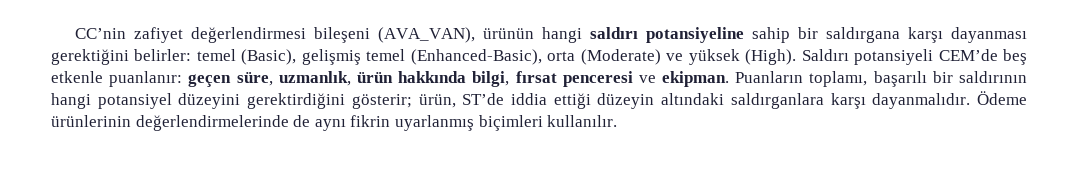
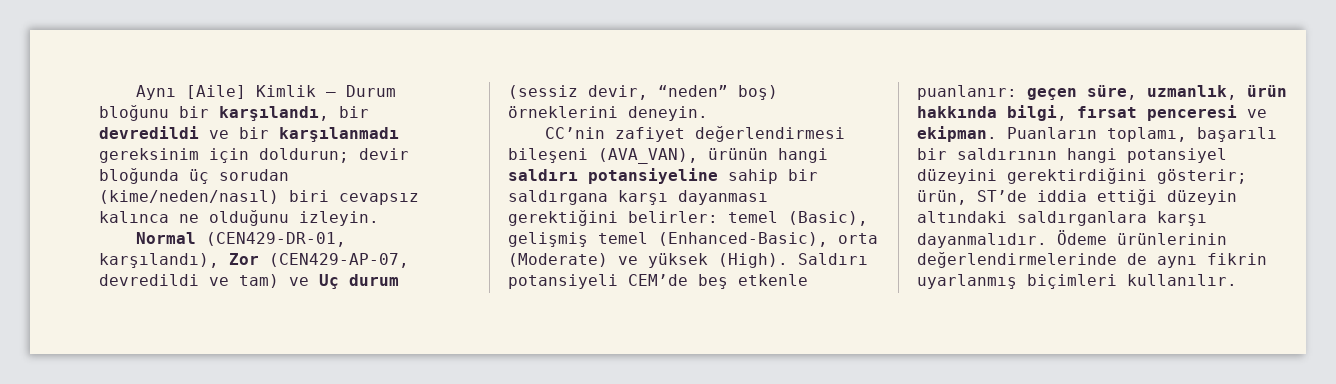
+ Aynı [Aile] Kimlik — Durum bloğunu bir karşılandı, bir devredildi ve bir karşılanmadı gereksinim için doldurun; devir bloğunda üç sorudan (kime/neden/nasıl) biri cevapsız kalınca ne olduğunu izleyin.
+ Normal (CEN429-DR-01, karşılandı), Zor (CEN429-AP-07, devredildi ve tam) ve Uç durum (sessiz devir, “neden” boş) örneklerini deneyin.

